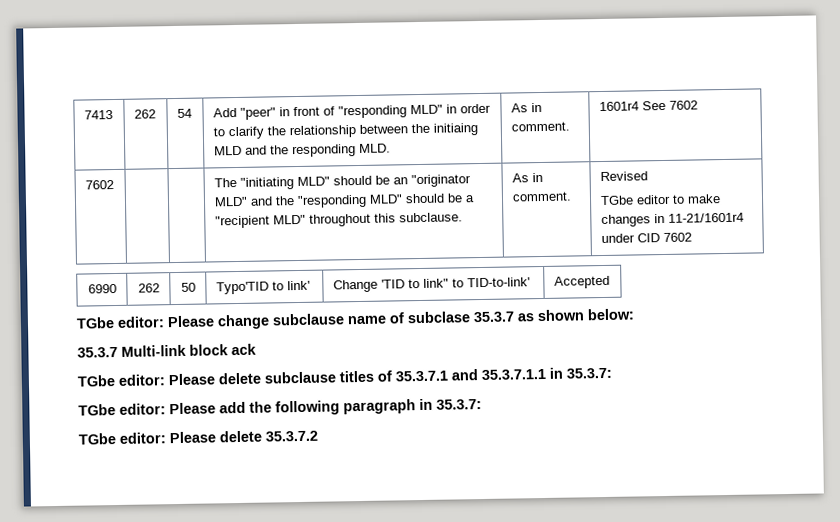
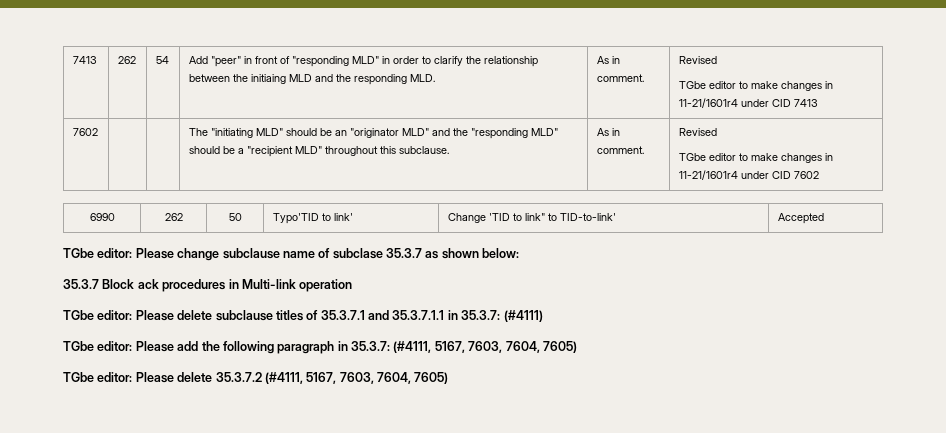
- 7413 | 262 | 54 | Add "peer" in front of "responding MLD" in order to clarify the relationship between the initiaing MLD and the responding MLD. | As in comment. | 1601r4 See 7602
+ 7413 | 262 | 54 | Add "peer" in front of "responding MLD" in order to clarify the relationship between the initiaing MLD and the responding MLD. | As in comment. | Revised
+ TGbe editor to make changes in 11-21/1601r4 under CID 7413
- 35.3.7 Multi-link block ack
+ 35.3.7 Block ack procedures in Multi-link operation
- TGbe editor: Please delete subclause titles of 35.3.7.1 and 35.3.7.1.1 in 35.3.7:
+ TGbe editor: Please delete subclause titles of 35.3.7.1 and 35.3.7.1.1 in 35.3.7: (#4111)
- TGbe editor: Please add the following paragraph in 35.3.7:
+ TGbe editor: Please add the following paragraph in 35.3.7: (#4111, 5167, 7603, 7604, 7605)
- TGbe editor: Please delete 35.3.7.2
+ TGbe editor: Please delete 35.3.7.2 (#4111, 5167, 7603, 7604, 7605)

